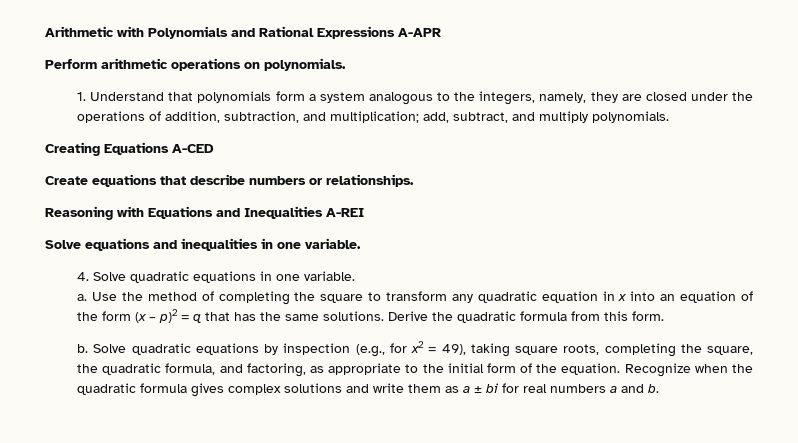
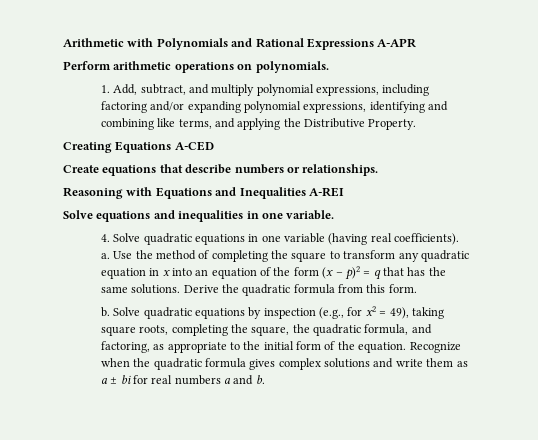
- 1. Understand that polynomials form a system analogous to the integers, namely, they are closed under the operations of addition, subtraction, and multiplication; add, subtract, and multiply polynomials.
+ 1. Add, subtract, and multiply polynomial expressions, including factoring and/or expanding polynomial expressions, identifying and combining like terms, and applying the Distributive Property.
- 4. Solve quadratic equations in one variable.
+ 4. Solve quadratic equations in one variable (having real coefficients).

